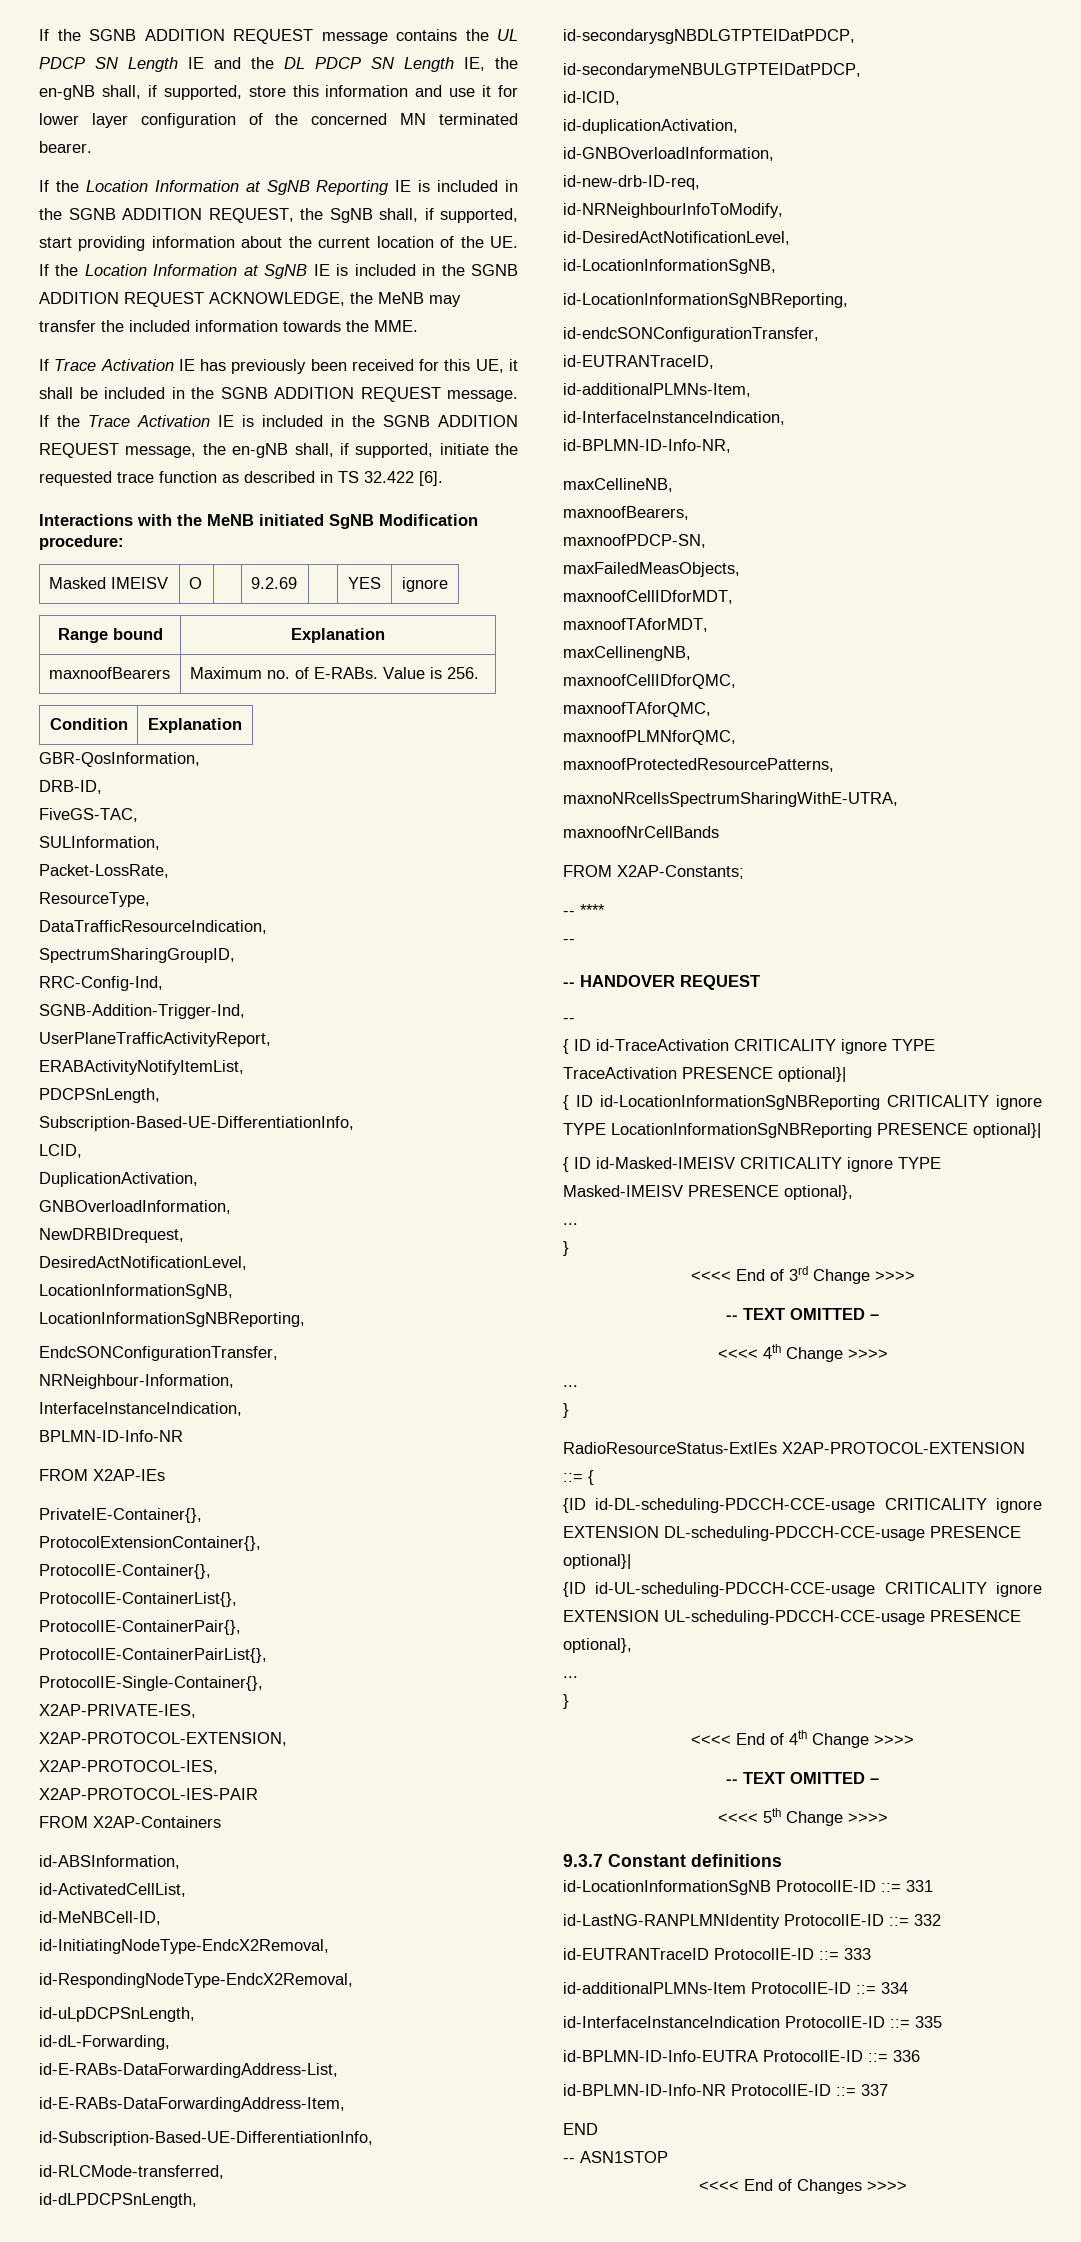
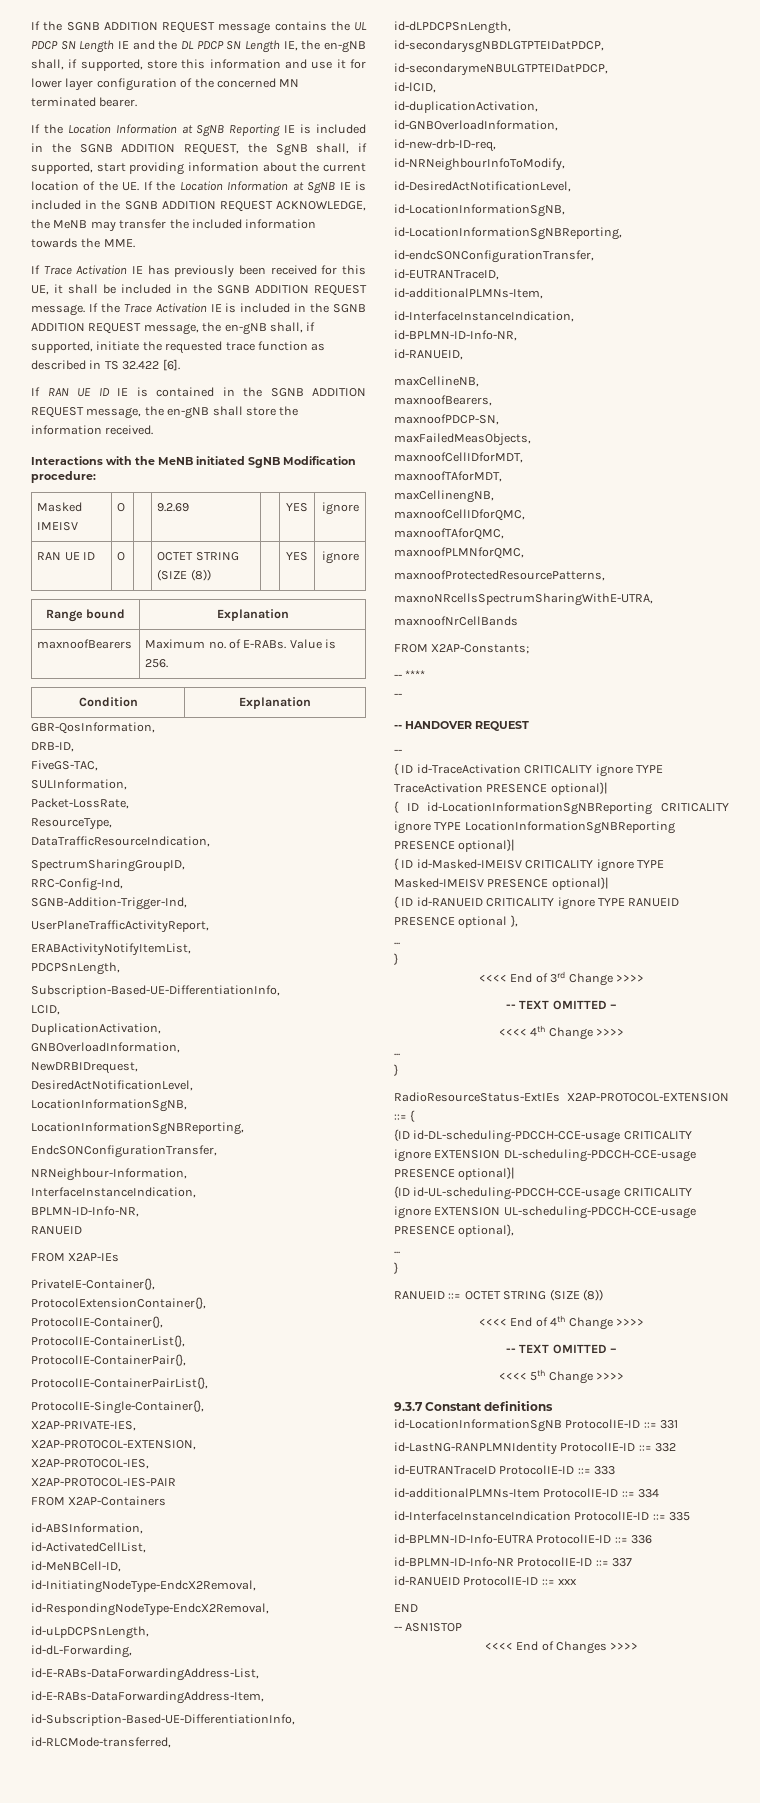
+ If RAN UE ID IE is contained in the SGNB ADDITION REQUEST message, the en-gNB shall store the information received.
+ RAN UE ID | O | | OCTET STRING (SIZE (8)) | | YES | ignore
- BPLMN-ID-Info-NR
+ BPLMN-ID-Info-NR,
+ RANUEID
+ id-RANUEID,
- { ID id-Masked-IMEISV CRITICALITY ignore TYPE Masked-IMEISV PRESENCE optional},
+ { ID id-Masked-IMEISV CRITICALITY ignore TYPE Masked-IMEISV PRESENCE optional}|
+ { ID id-RANUEID CRITICALITY ignore TYPE RANUEID PRESENCE optional },
+ RANUEID ::= OCTET STRING (SIZE (8))
+ id-RANUEID ProtocolIE-ID ::= xxx

